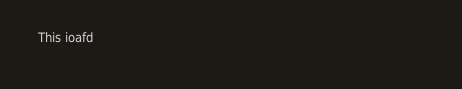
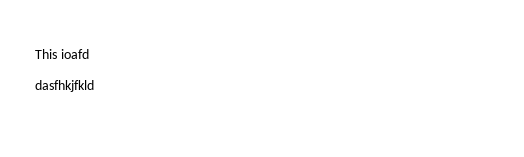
+ dasfhkjfkld

